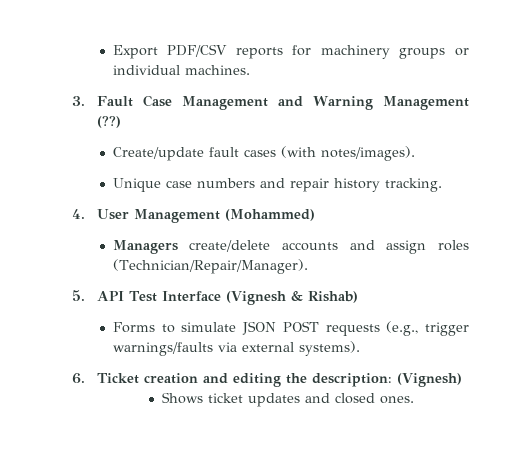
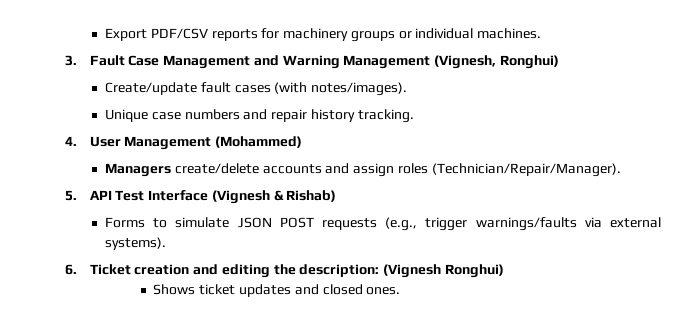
- 3. Fault Case Management and Warning Management (??)
+ 3. Fault Case Management and Warning Management (Vignesh, Ronghui)
- 6. Ticket creation and editing the description: (Vignesh)
+ 6. Ticket creation and editing the description: (Vignesh Ronghui)

